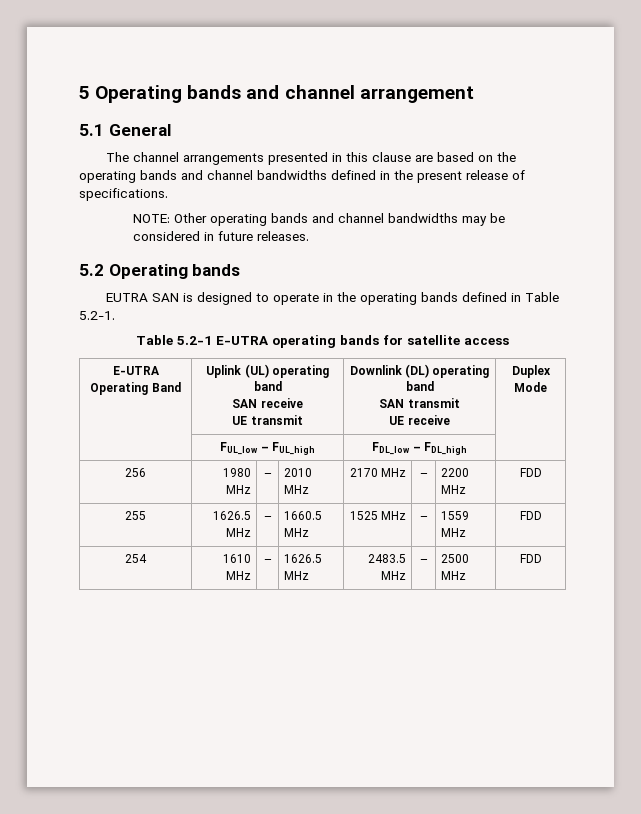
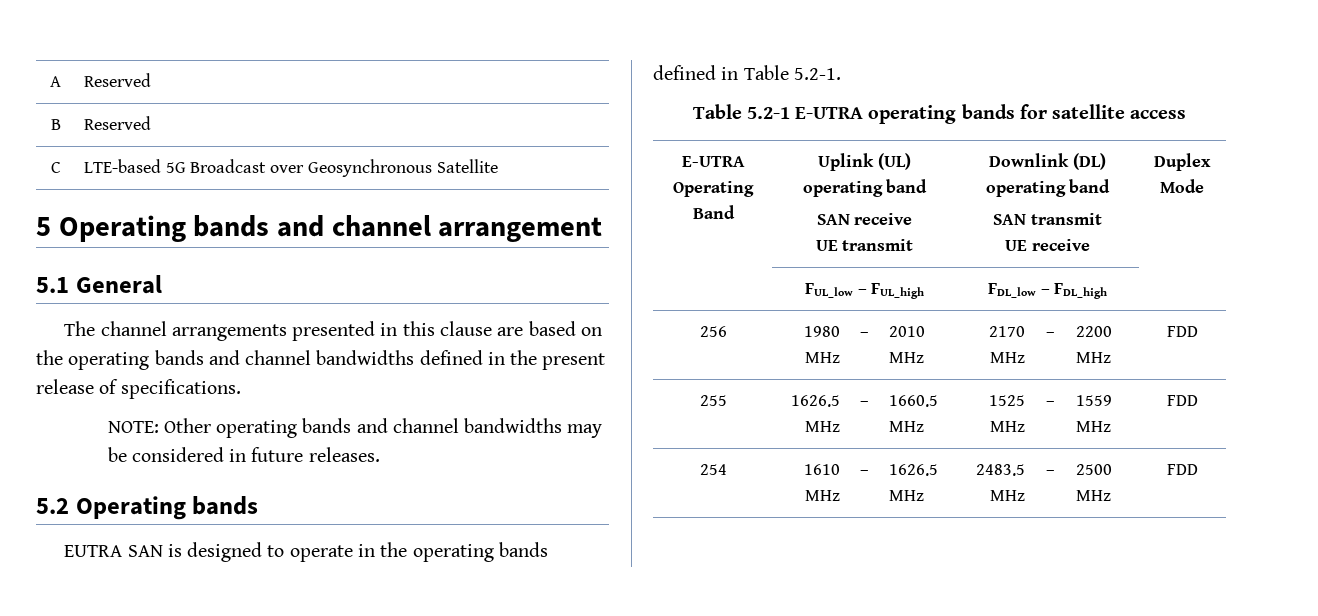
+ A | Reserved
+ B | Reserved
+ C | LTE-based 5G Broadcast over Geosynchronous Satellite

